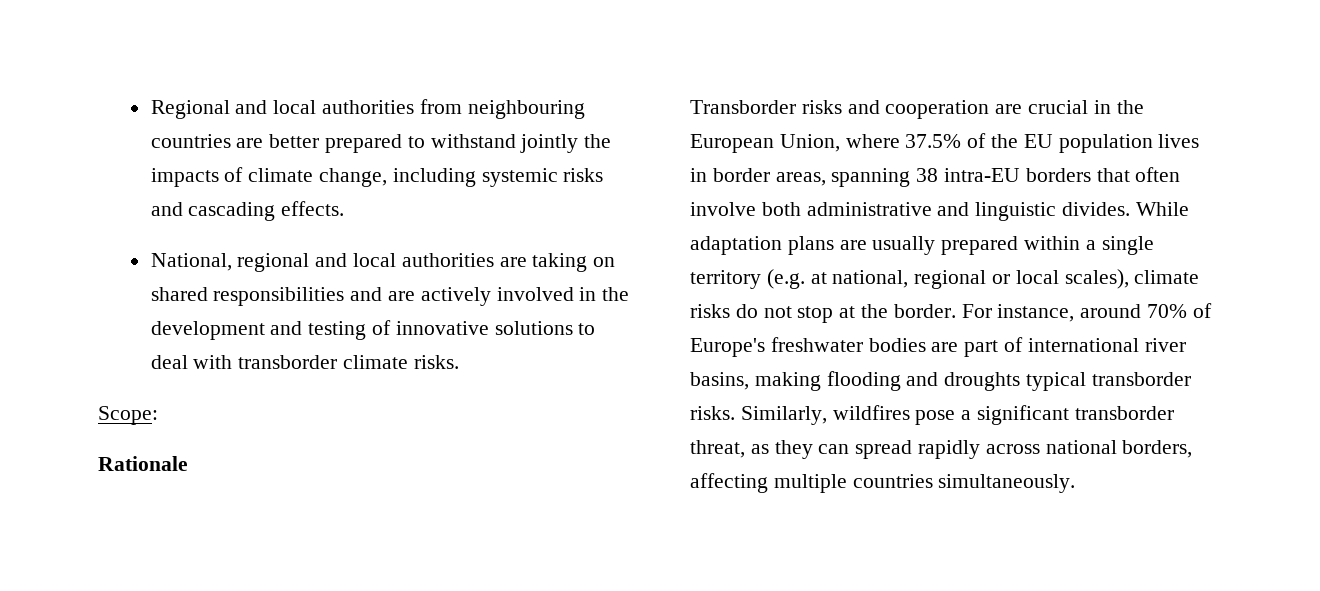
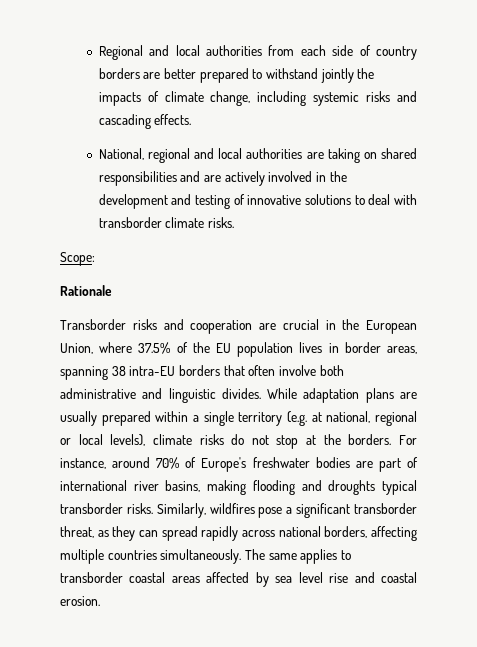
- Regional and local authorities from neighbouring countries are better prepared to withstand jointly the impacts of climate change, including systemic risks and cascading effects.
+ Regional and local authorities from each side of country borders are better prepared to withstand jointly the impacts of climate change, including systemic risks and cascading effects.
- While adaptation plans are usually prepared within a single territory (e.g. at national, regional or local scales), climate risks do not stop at the border.
+ While adaptation plans are usually prepared within a single territory (e.g. at national, regional or local levels), climate risks do not stop at the borders.
+ The same applies to transborder coastal areas affected by sea level rise and coastal erosion.

